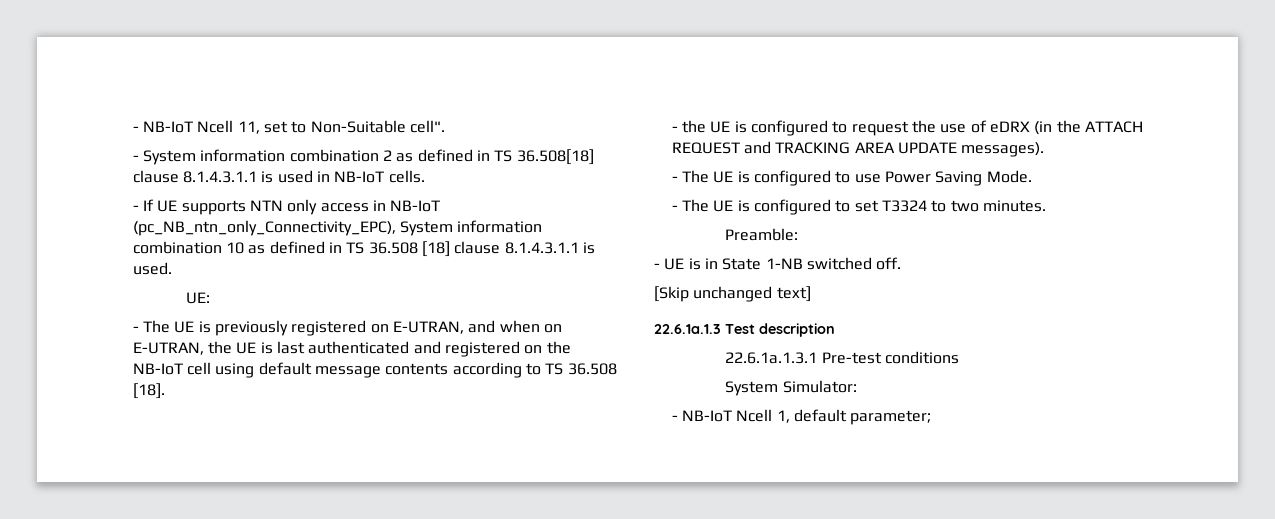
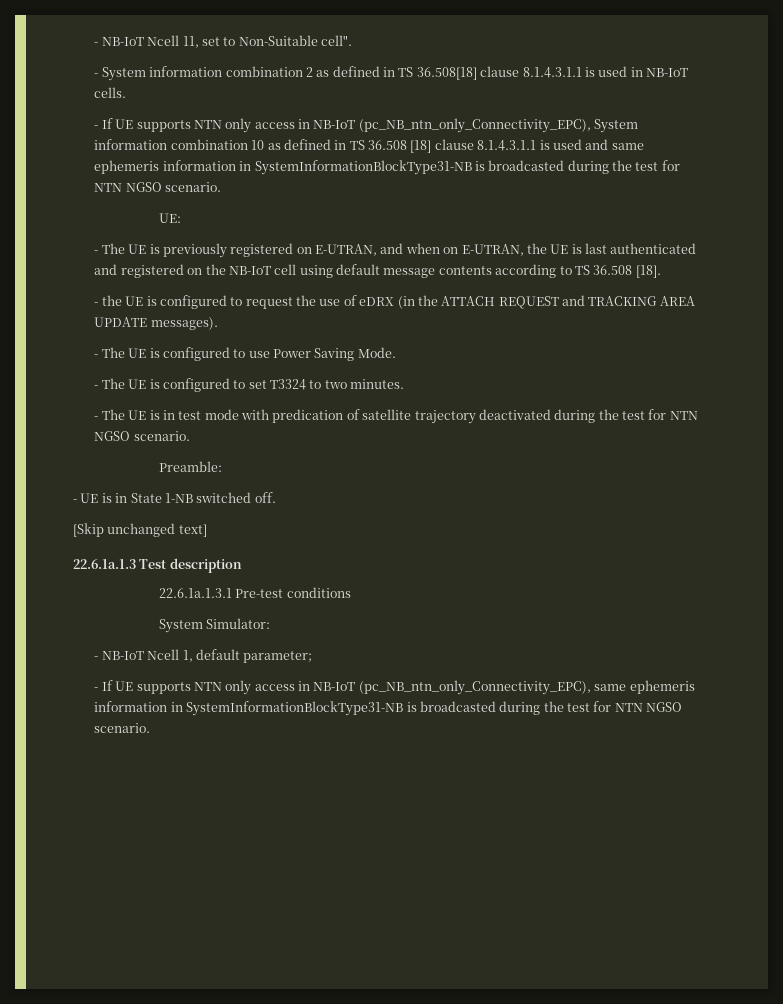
- - If UE supports NTN only access in NB-IoT (pc_NB_ntn_only_Connectivity_EPC), System information combination 10 as defined in TS 36.508 [18] clause 8.1.4.3.1.1 is used.
+ - If UE supports NTN only access in NB-IoT (pc_NB_ntn_only_Connectivity_EPC), System information combination 10 as defined in TS 36.508 [18] clause 8.1.4.3.1.1 is used and same ephemeris information in SystemInformationBlockType31-NB is broadcasted during the test for NTN NGSO scenario.
+ - The UE is in test mode with predication of satellite trajectory deactivated during the test for NTN NGSO scenario.
+ - If UE supports NTN only access in NB-IoT (pc_NB_ntn_only_Connectivity_EPC), same ephemeris information in SystemInformationBlockType31-NB is broadcasted during the test for NTN NGSO scenario.

